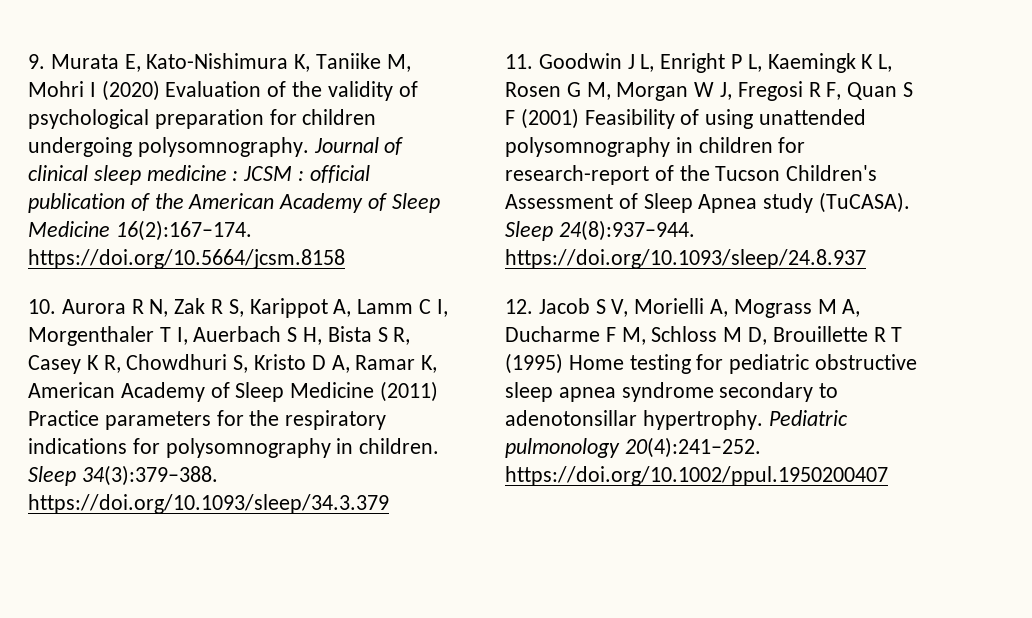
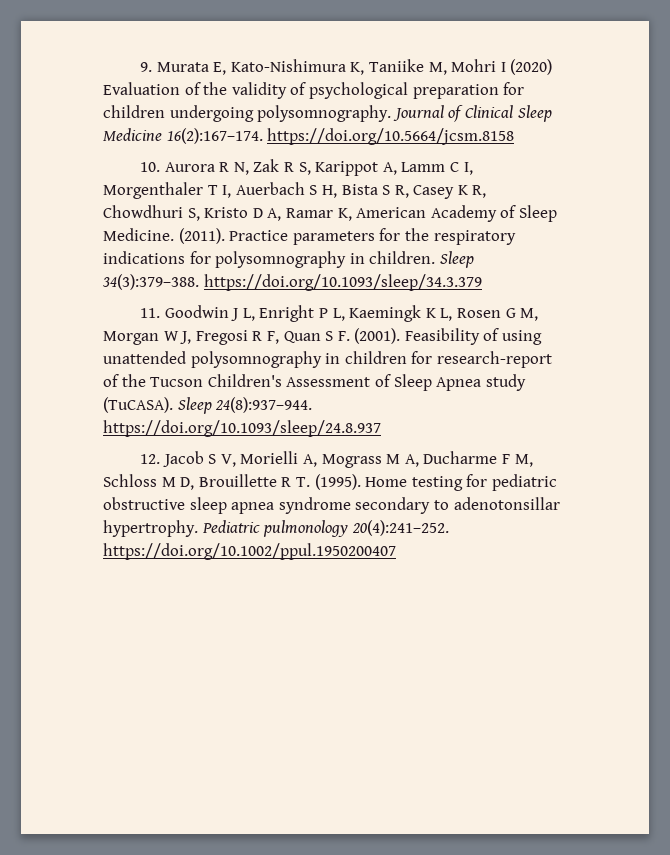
- Journal of clinical sleep medicine : JCSM : official publication of the American Academy of Sleep Medicine 16(2):167–174. https://doi.org/10.5664/jcsm.8158
+ Journal of Clinical Sleep Medicine 16(2):167–174. https://doi.org/10.5664/jcsm.8158
- 10. Aurora R N, Zak R S, Karippot A, Lamm C I, Morgenthaler T I, Auerbach S H, Bista S R, Casey K R, Chowdhuri S, Kristo D A, Ramar K, American Academy of Sleep Medicine (2011) Practice parameters for the respiratory indications for polysomnography in children.
+ 10. Aurora R N, Zak R S, Karippot A, Lamm C I, Morgenthaler T I, Auerbach S H, Bista S R, Casey K R, Chowdhuri S, Kristo D A, Ramar K, American Academy of Sleep Medicine. (2011). Practice parameters for the respiratory indications for polysomnography in children.
- 11. Goodwin J L, Enright P L, Kaemingk K L, Rosen G M, Morgan W J, Fregosi R F, Quan S F (2001) Feasibility of using unattended polysomnography in children for research-report of the Tucson Children's Assessment of Sleep Apnea study (TuCASA).
+ 11. Goodwin J L, Enright P L, Kaemingk K L, Rosen G M, Morgan W J, Fregosi R F, Quan S F. (2001). Feasibility of using unattended polysomnography in children for research-report of the Tucson Children's Assessment of Sleep Apnea study (TuCASA).
- 12. Jacob S V, Morielli A, Mograss M A, Ducharme F M, Schloss M D, Brouillette R T (1995) Home testing for pediatric obstructive sleep apnea syndrome secondary to adenotonsillar hypertrophy.
+ 12. Jacob S V, Morielli A, Mograss M A, Ducharme F M, Schloss M D, Brouillette R T. (1995). Home testing for pediatric obstructive sleep apnea syndrome secondary to adenotonsillar hypertrophy.

